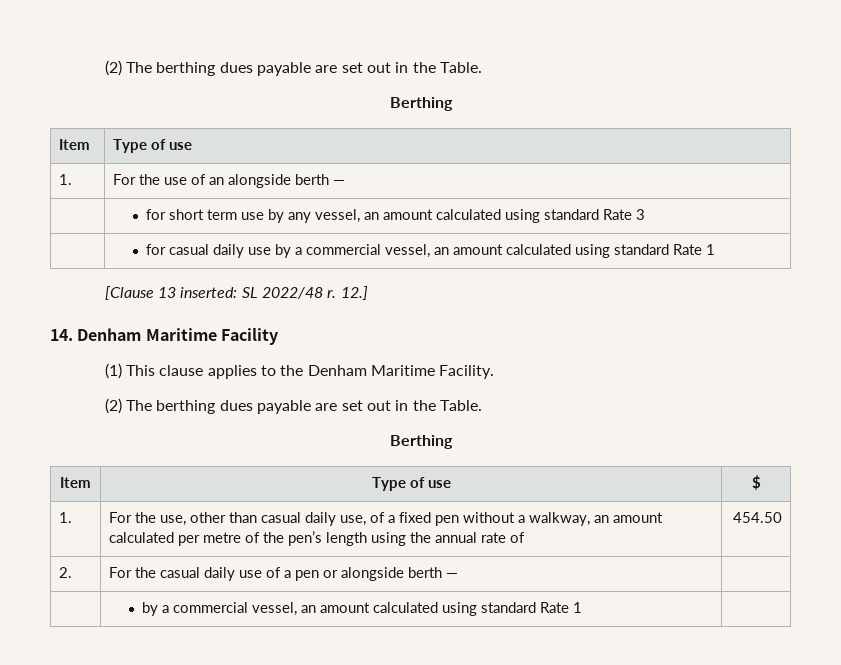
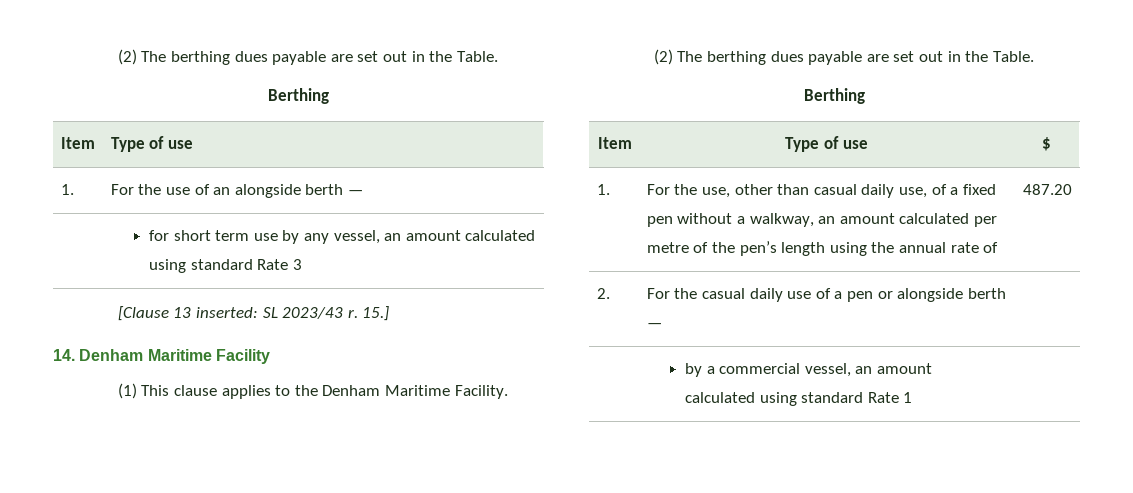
- | for casual daily use by a commercial vessel, an amount calculated using standard Rate 1
- [Clause 13 inserted: SL 2022/48 r. 12.]
+ [Clause 13 inserted: SL 2023/43 r. 15.]
- 1. | For the use, other than casual daily use, of a fixed pen without a walkway, an amount calculated per metre of the pen’s length using the annual rate of | 454.50
+ 1. | For the use, other than casual daily use, of a fixed pen without a walkway, an amount calculated per metre of the pen’s length using the annual rate of | 487.20

